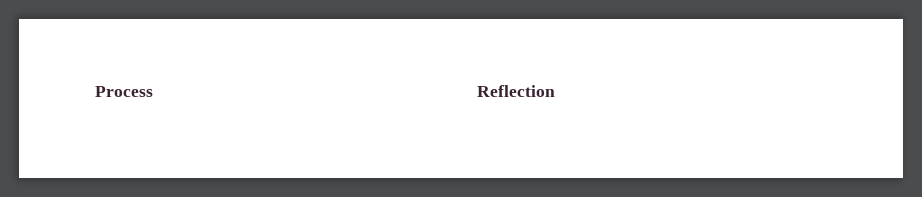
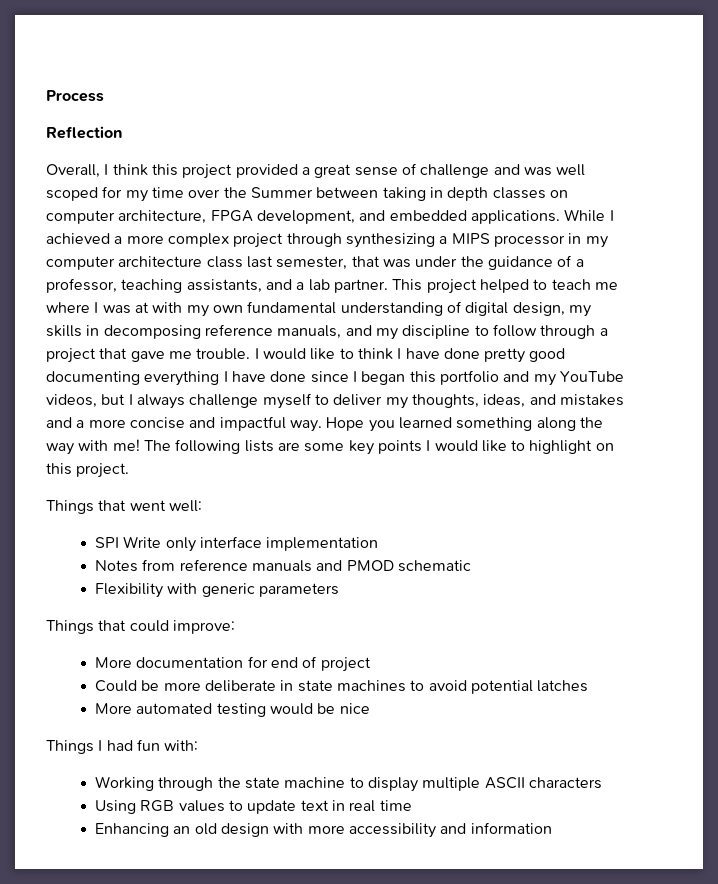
+ Overall, I think this project provided a great sense of challenge and was well scoped for my time over the Summer between taking in depth classes on computer architecture, FPGA development, and embedded applications. While I achieved a more complex project through synthesizing a MIPS processor in my computer architecture class last semester, that was under the guidance of a professor, teaching assistants, and a lab partner. This project helped to teach me where I was at with my own fundamental understanding of digital design, my skills in decomposing reference manuals, and my discipline to follow through a project that gave me trouble. I would like to think I have done pretty good documenting everything I have done since I began this portfolio and my YouTube videos, but I always challenge myself to deliver my thoughts, ideas, and mistakes and a more concise and impactful way. Hope you learned something along the way with me! The following lists are some key points I would like to highlight on this project.
+ Things that went well:
+ SPI Write only interface implementation
+ Notes from reference manuals and PMOD schematic
+ Flexibility with generic parameters
+ Things that could improve:
+ More documentation for end of project
+ Could be more deliberate in state machines to avoid potential latches
+ More automated testing would be nice
+ Things I had fun with:
+ Working through the state machine to display multiple ASCII characters
+ Using RGB values to update text in real time
+ Enhancing an old design with more accessibility and information

